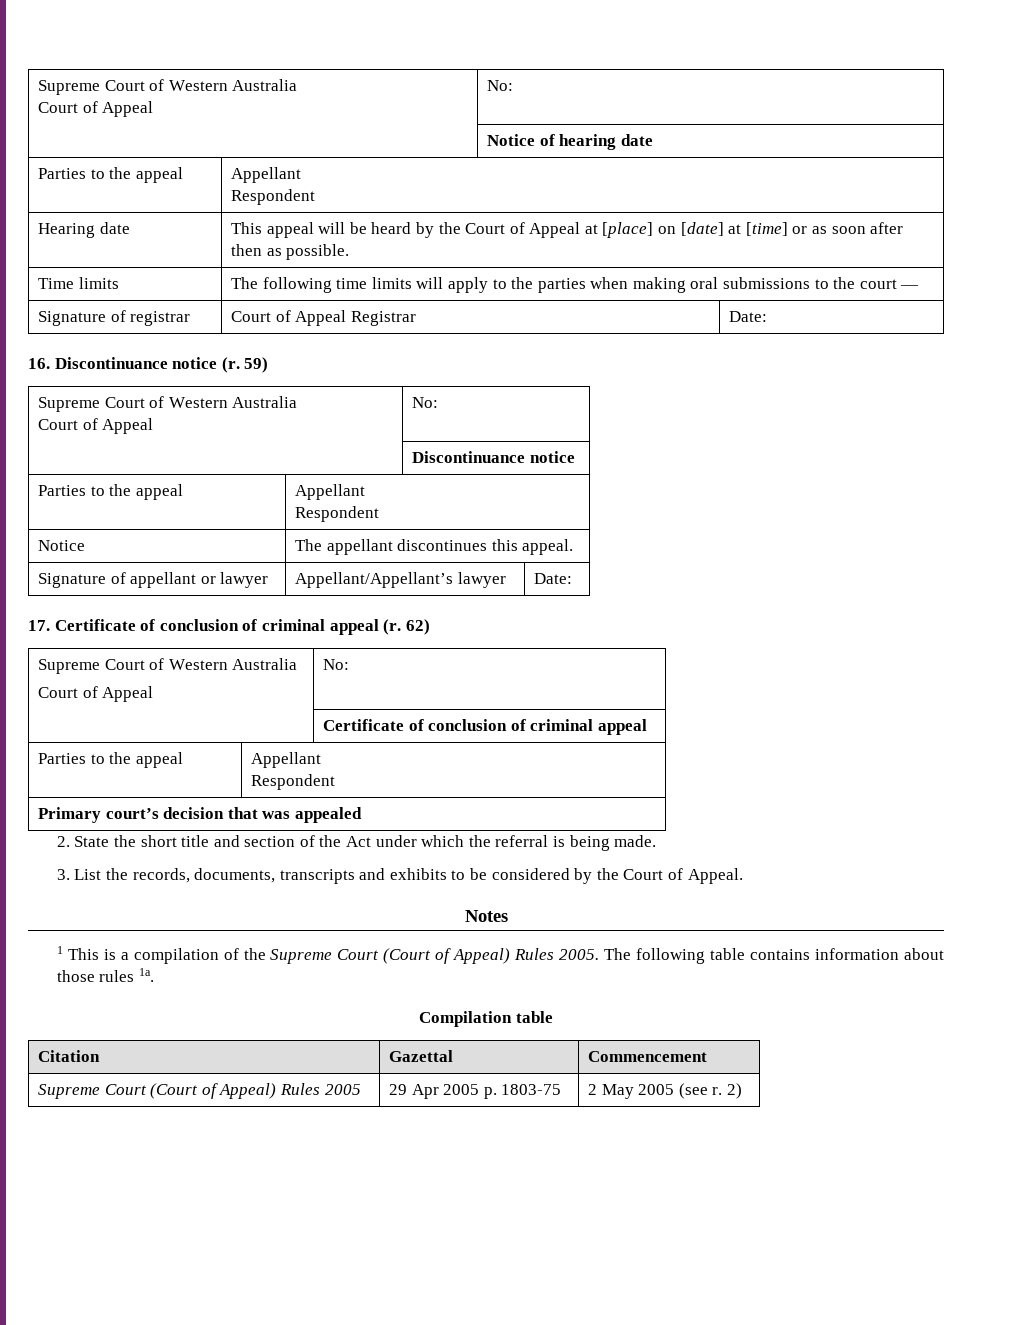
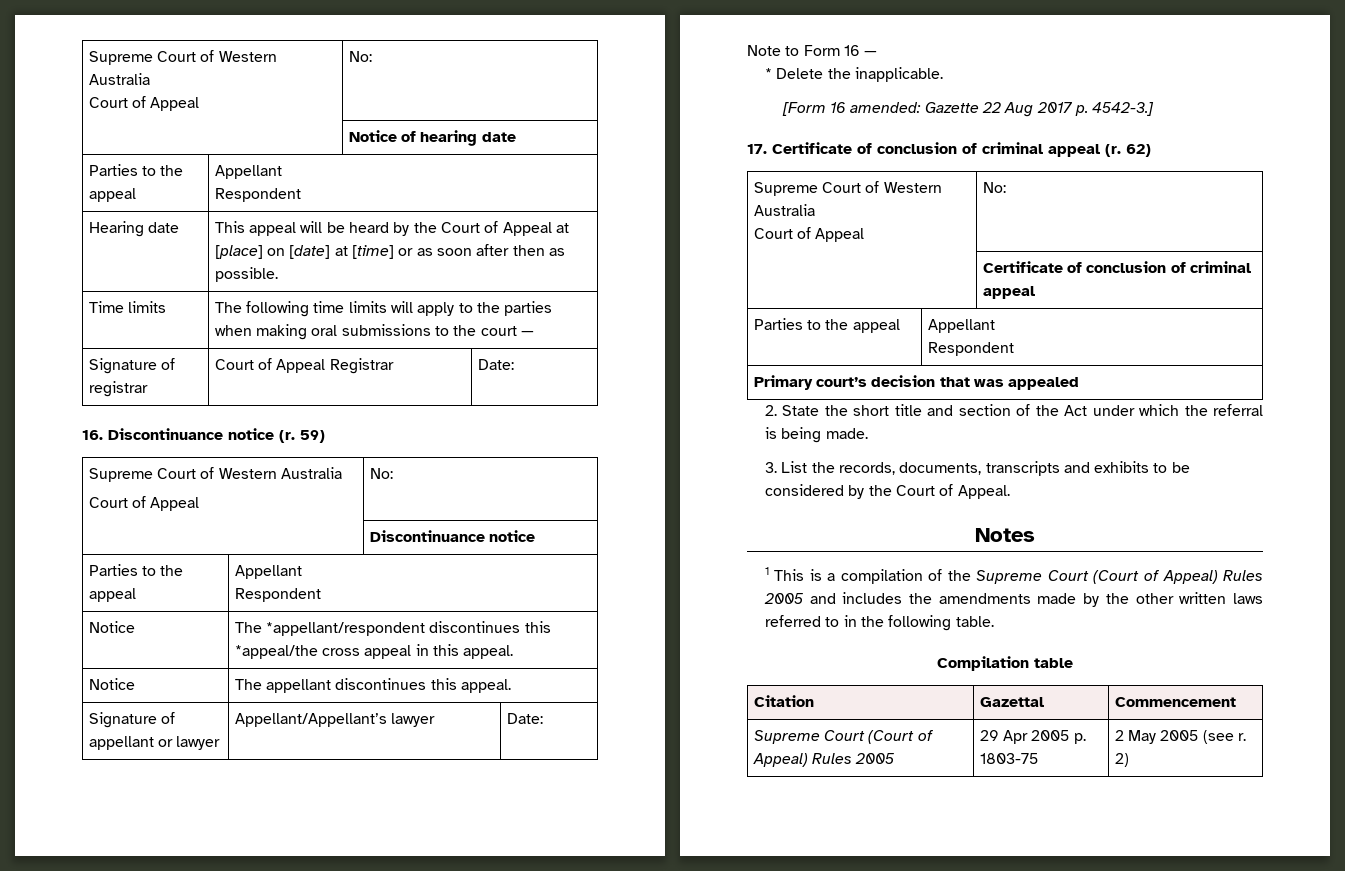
+ Notice | The *appellant/respondent discontinues this *appeal/the cross appeal in this appeal.
+ Note to Form 16 —
+ * Delete the inapplicable.
+ [Form 16 amended: Gazette 22 Aug 2017 p. 4542-3.]
- 1 This is a compilation of the Supreme Court (Court of Appeal) Rules 2005. The following table contains information about those rules 1a.
+ 1 This is a compilation of the Supreme Court (Court of Appeal) Rules 2005 and includes the amendments made by the other written laws referred to in the following table.

